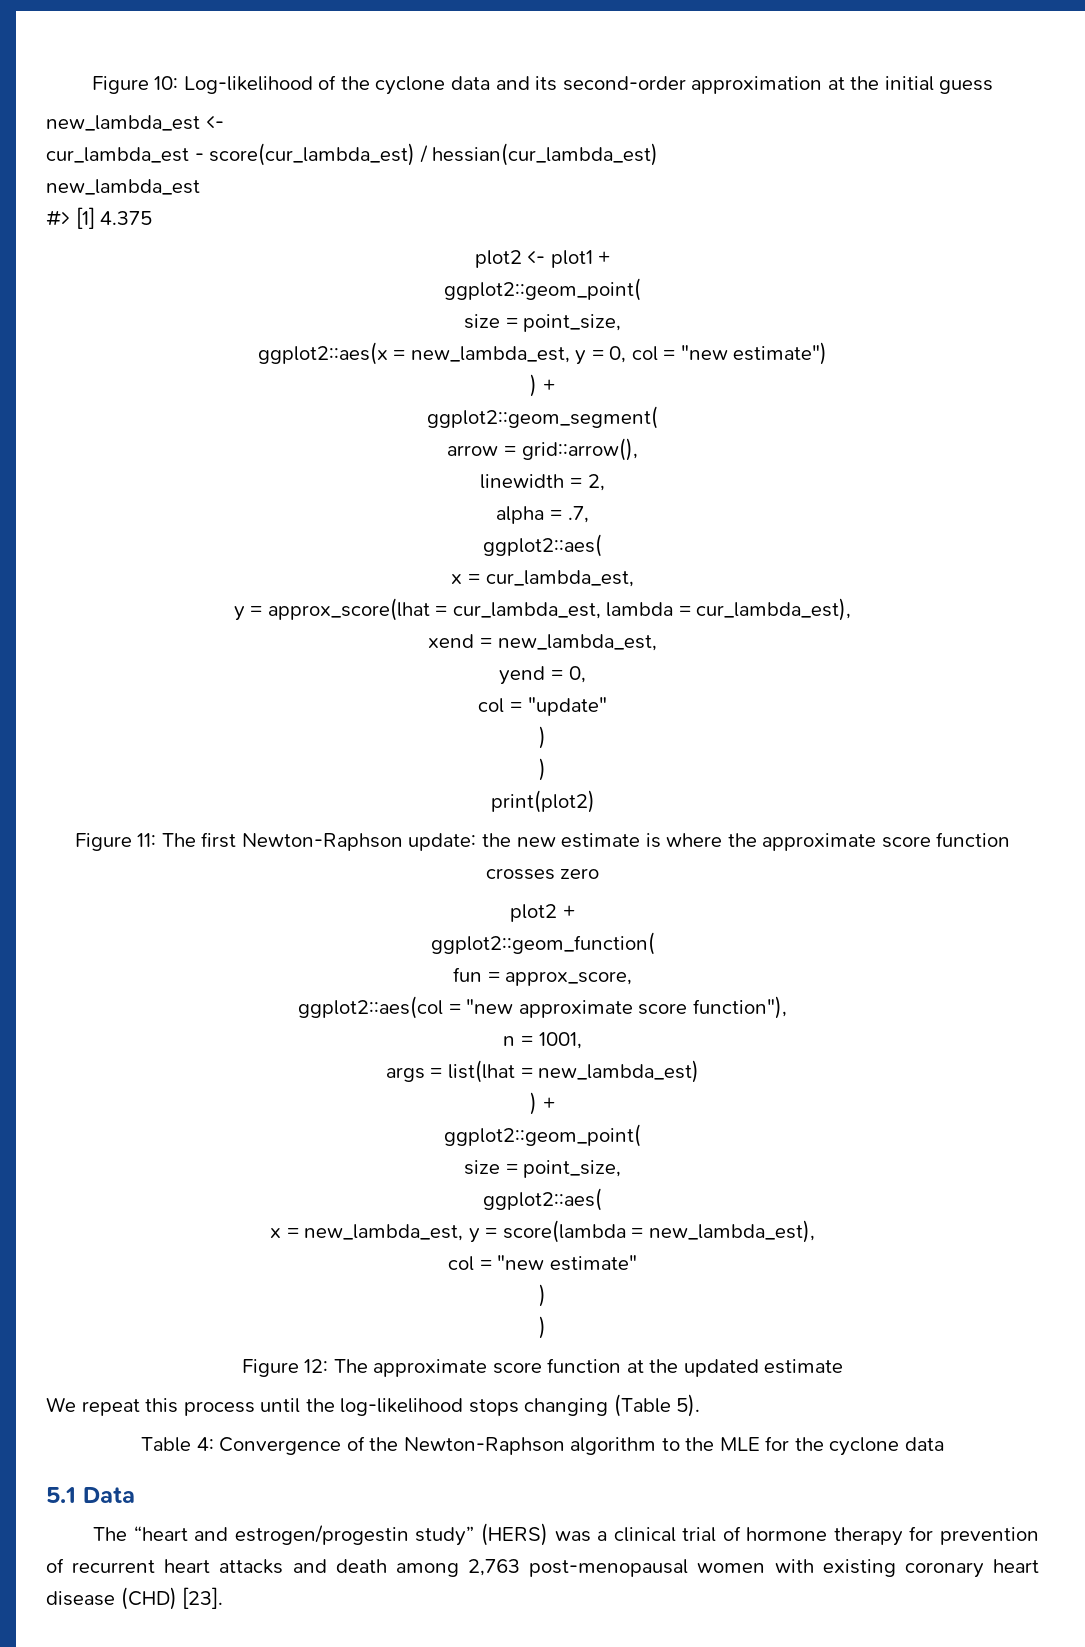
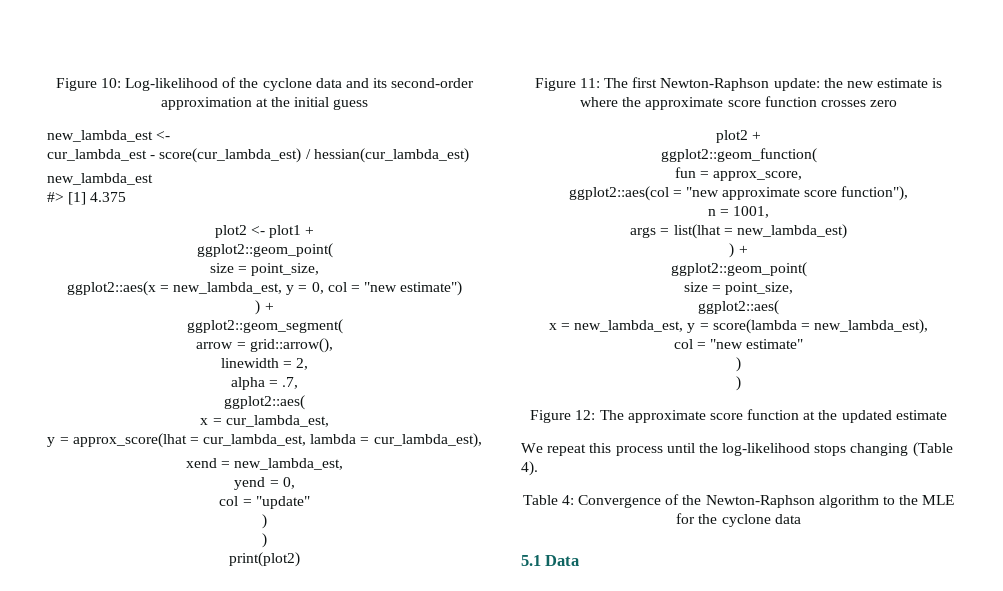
- We repeat this process until the log-likelihood stops changing (Table 5).
+ We repeat this process until the log-likelihood stops changing (Table 4).
- The “heart and estrogen/progestin study” (HERS) was a clinical trial of hormone therapy for prevention of recurrent heart attacks and death among 2,763 post-menopausal women with existing coronary heart disease (CHD) [23].

